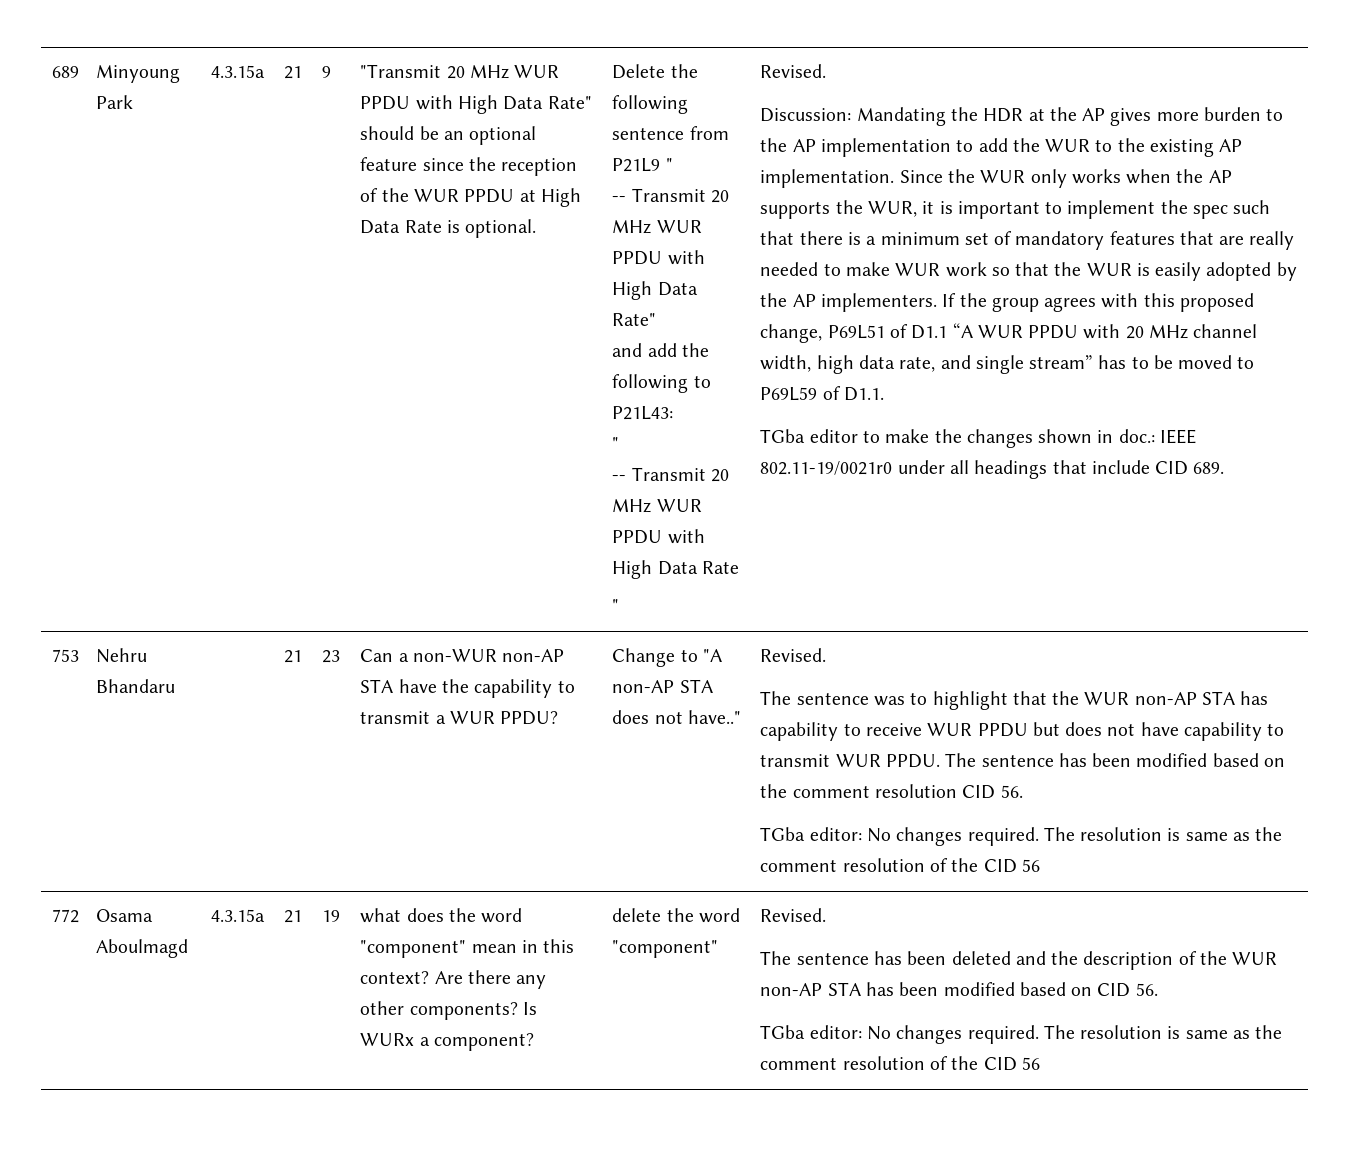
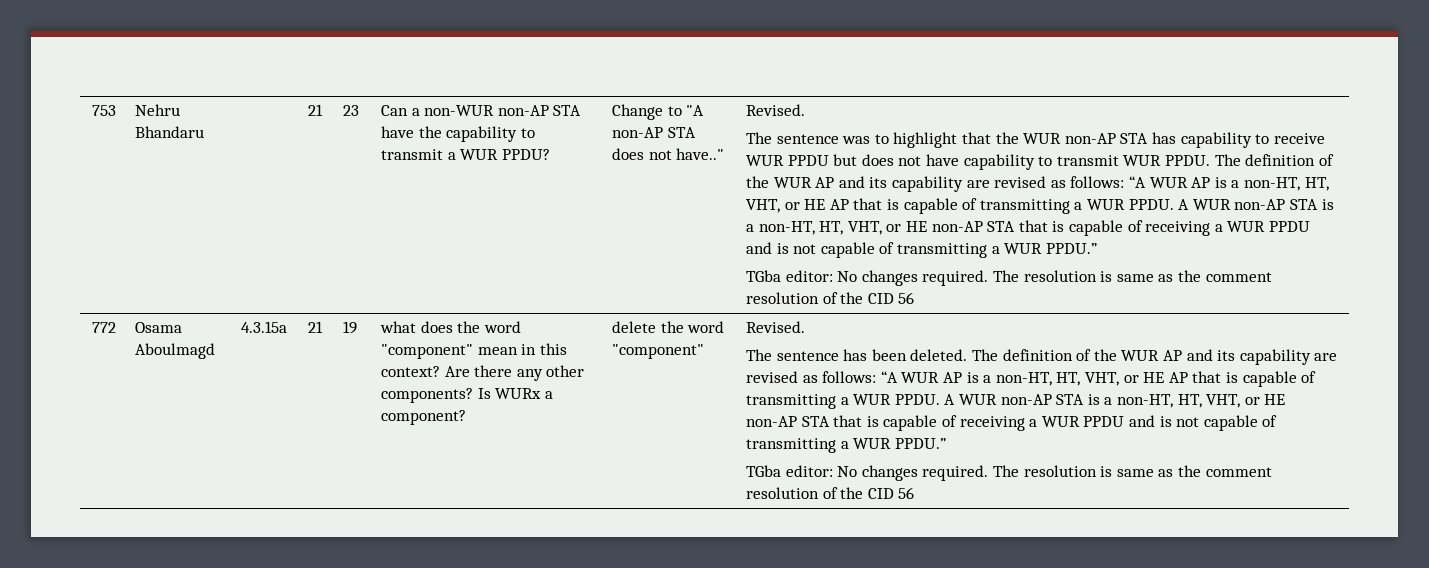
- 689 | Minyoung Park | 4.3.15a | 21 | 9 | "Transmit 20 MHz WUR PPDU with High Data Rate" should be an optional feature since the reception of the WUR PPDU at High Data Rate is optional. | Delete the following sentence from P21L9 "
- -- Transmit 20 MHz WUR PPDU with High Data Rate"
- and add the following to P21L43:
- "
- -- Transmit 20 MHz WUR PPDU with High Data Rate
- " | Revised.
- Discussion: Mandating the HDR at the AP gives more burden to the AP implementation to add the WUR to the existing AP implementation. Since the WUR only works when the AP supports the WUR, it is important to implement the spec such that there is a minimum set of mandatory features that are really needed to make WUR work so that the WUR is easily adopted by the AP implementers. If the group agrees with this proposed change, P69L51 of D1.1 “A WUR PPDU with 20 MHz channel width, high data rate, and single stream” has to be moved to P69L59 of D1.1.
- TGba editor to make the changes shown in doc.: IEEE 802.11-19/0021r0 under all headings that include CID 689.
- The sentence was to highlight that the WUR non-AP STA has capability to receive WUR PPDU but does not have capability to transmit WUR PPDU. The sentence has been modified based on the comment resolution CID 56.
+ The sentence was to highlight that the WUR non-AP STA has capability to receive WUR PPDU but does not have capability to transmit WUR PPDU. The definition of the WUR AP and its capability are revised as follows: “A WUR AP is a non-HT, HT, VHT, or HE AP that is capable of transmitting a WUR PPDU. A WUR non-AP STA is a non-HT, HT, VHT, or HE non-AP STA that is capable of receiving a WUR PPDU and is not capable of transmitting a WUR PPDU.”
- The sentence has been deleted and the description of the WUR non-AP STA has been modified based on CID 56.
+ The sentence has been deleted. The definition of the WUR AP and its capability are revised as follows: “A WUR AP is a non-HT, HT, VHT, or HE AP that is capable of transmitting a WUR PPDU. A WUR non-AP STA is a non-HT, HT, VHT, or HE non-AP STA that is capable of receiving a WUR PPDU and is not capable of transmitting a WUR PPDU.”

